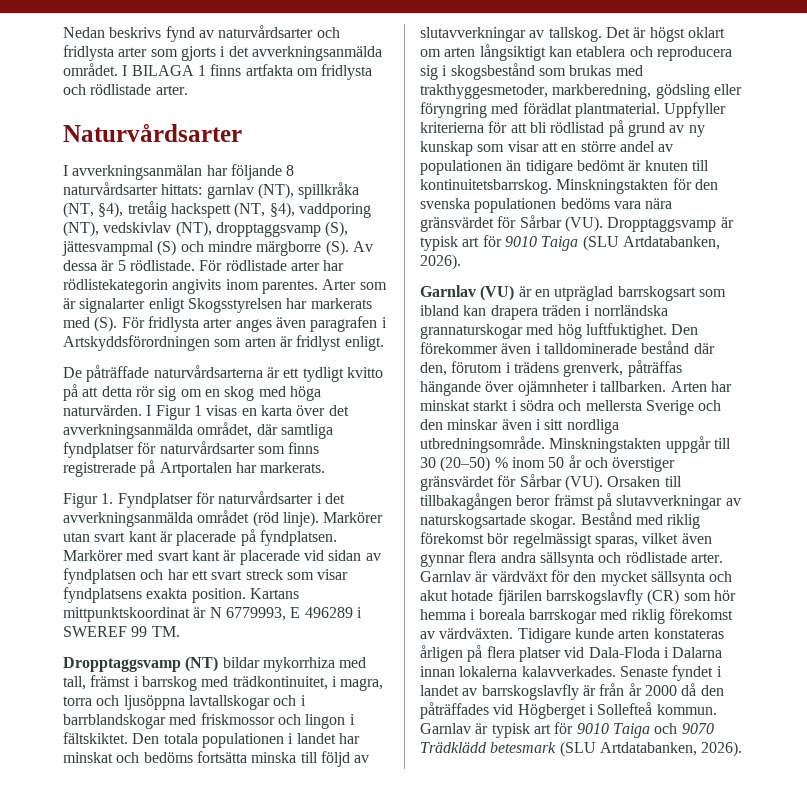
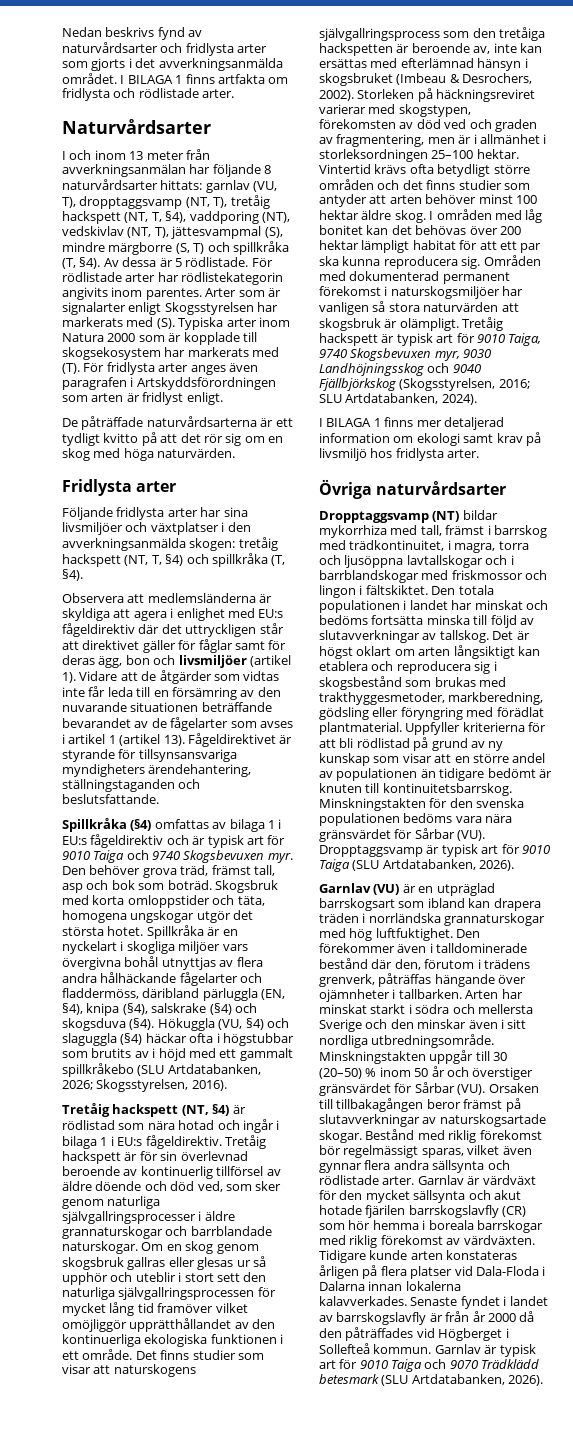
- I avverkningsanmälan har följande 8 naturvårdsarter hittats: garnlav (NT), spillkråka (NT, §4), tretåig hackspett (NT, §4), vaddporing (NT), vedskivlav (NT), dropptaggsvamp (S), jättesvampmal (S) och mindre märgborre (S). Av dessa är 5 rödlistade.
+ I och inom 13 meter från avverkningsanmälan har följande 8 naturvårdsarter hittats: garnlav (VU, T), dropptaggsvamp (NT, T), tretåig hackspett (NT, T, §4), vaddporing (NT), vedskivlav (NT, T), jättesvampmal (S), mindre märgborre (S, T) och spillkråka (T, §4). Av dessa är 5 rödlistade.
- Arter som är signalarter enligt Skogsstyrelsen har markerats med (S). För fridlysta arter anges även paragrafen i Artskyddsförordningen som arten är fridlyst enligt.
+ Arter som är signalarter enligt Skogsstyrelsen har markerats med (S). Typiska arter inom Natura 2000 som är kopplade till skogsekosystem har markerats med (T). För fridlysta arter anges även paragrafen i Artskyddsförordningen som arten är fridlyst enligt.
- De påträffade naturvårdsarterna är ett tydligt kvitto på att detta rör sig om en skog med höga naturvärden. I Figur 1 visas en karta över det avverkningsanmälda området, där samtliga fyndplatser för naturvårdsarter som finns registrerade på Artportalen har markerats.
- Figur 1. Fyndplatser för naturvårdsarter i det avverkningsanmälda området (röd linje). Markörer utan svart kant är placerade på fyndplatsen. Markörer med svart kant är placerade vid sidan av fyndplatsen och har ett svart streck som visar fyndplatsens exakta position. Kartans mittpunktskoordinat är N 6779993, E 496289 i SWEREF 99 TM.
+ De påträffade naturvårdsarterna är ett tydligt kvitto på att det rör sig om en skog med höga naturvärden.
+ Fridlysta arter
+ Följande fridlysta arter har sina livsmiljöer och växtplatser i den avverkningsanmälda skogen: tretåig hackspett (NT, T, §4) och spillkråka (T, §4).
+ Observera att medlemsländerna är skyldiga att agera i enlighet med EU:s fågeldirektiv där det uttryckligen står att direktivet gäller för fåglar samt för deras ägg, bon och livsmiljöer (artikel 1). Vidare att de åtgärder som vidtas inte får leda till en försämring av den nuvarande situationen beträffande bevarandet av de fågelarter som avses i artikel 1 (artikel 13). Fågeldirektivet är styrande för tillsynsansvariga myndigheters ärendehantering, ställningstaganden och beslutsfattande.
+ Spillkråka (§4) omfattas av bilaga 1 i EU:s fågeldirektiv och är typisk art för 9010 Taiga och 9740 Skogsbevuxen myr. Den behöver grova träd, främst tall, asp och bok som boträd. Skogsbruk med korta omloppstider och täta, homogena ungskogar utgör det största hotet. Spillkråka är en nyckelart i skogliga miljöer vars övergivna bohål utnyttjas av flera andra hålhäckande fågelarter och fladdermöss, däribland pärluggla (EN, §4), knipa (§4), salskrake (§4) och skogsduva (§4). Hökuggla (VU, §4) och slaguggla (§4) häckar ofta i högstubbar som brutits av i höjd med ett gammalt spillkråkebo (SLU Artdatabanken, 2026; Skogsstyrelsen, 2016).
+ Tretåig hackspett (NT, §4) är rödlistad som nära hotad och ingår i bilaga 1 i EU:s fågeldirektiv. Tretåig hackspett är för sin överlevnad beroende av kontinuerlig tillförsel av äldre döende och död ved, som sker genom naturliga självgallringsprocesser i äldre grannaturskogar och barrblandade naturskogar. Om en skog genom skogsbruk gallras eller glesas ur så upphör och uteblir i stort sett den naturliga självgallringsprocessen för mycket lång tid framöver vilket omöjliggör upprätthållandet av den kontinuerliga ekologiska funktionen i ett område. Det finns studier som visar att naturskogens självgallringsprocess som den tretåiga hackspetten är beroende av, inte kan ersättas med efterlämnad hänsyn i skogsbruket (Imbeau & Desrochers, 2002). Storleken på häckningsreviret varierar med skogstypen, förekomsten av död ved och graden av fragmentering, men är i allmänhet i storleksordningen 25–100 hektar. Vintertid krävs ofta betydligt större områden och det finns studier som antyder att arten behöver minst 100 hektar äldre skog. I områden med låg bonitet kan det behövas över 200 hektar lämpligt habitat för att ett par ska kunna reproducera sig. Områden med dokumenterad permanent förekomst i naturskogsmiljöer har vanligen så stora naturvärden att skogsbruk är olämpligt. Tretåig hackspett är typisk art för 9010 Taiga, 9740 Skogsbevuxen myr, 9030 Landhöjningsskog och 9040 Fjällbjörkskog (Skogsstyrelsen, 2016; SLU Artdatabanken, 2024).
+ I BILAGA 1 finns mer detaljerad information om ekologi samt krav på livsmiljö hos fridlysta arter.
+ Övriga naturvårdsarter

